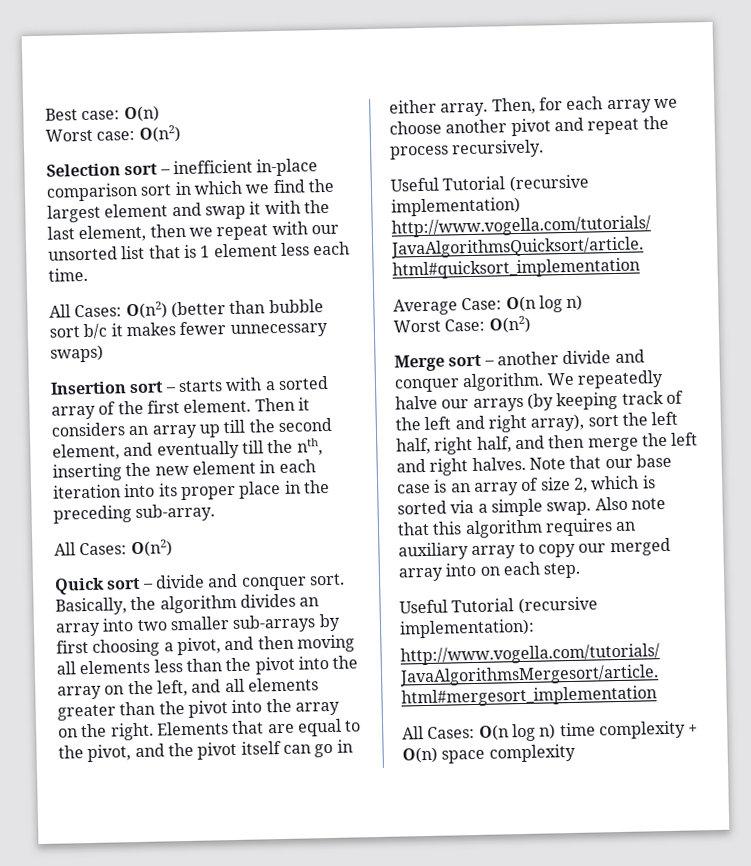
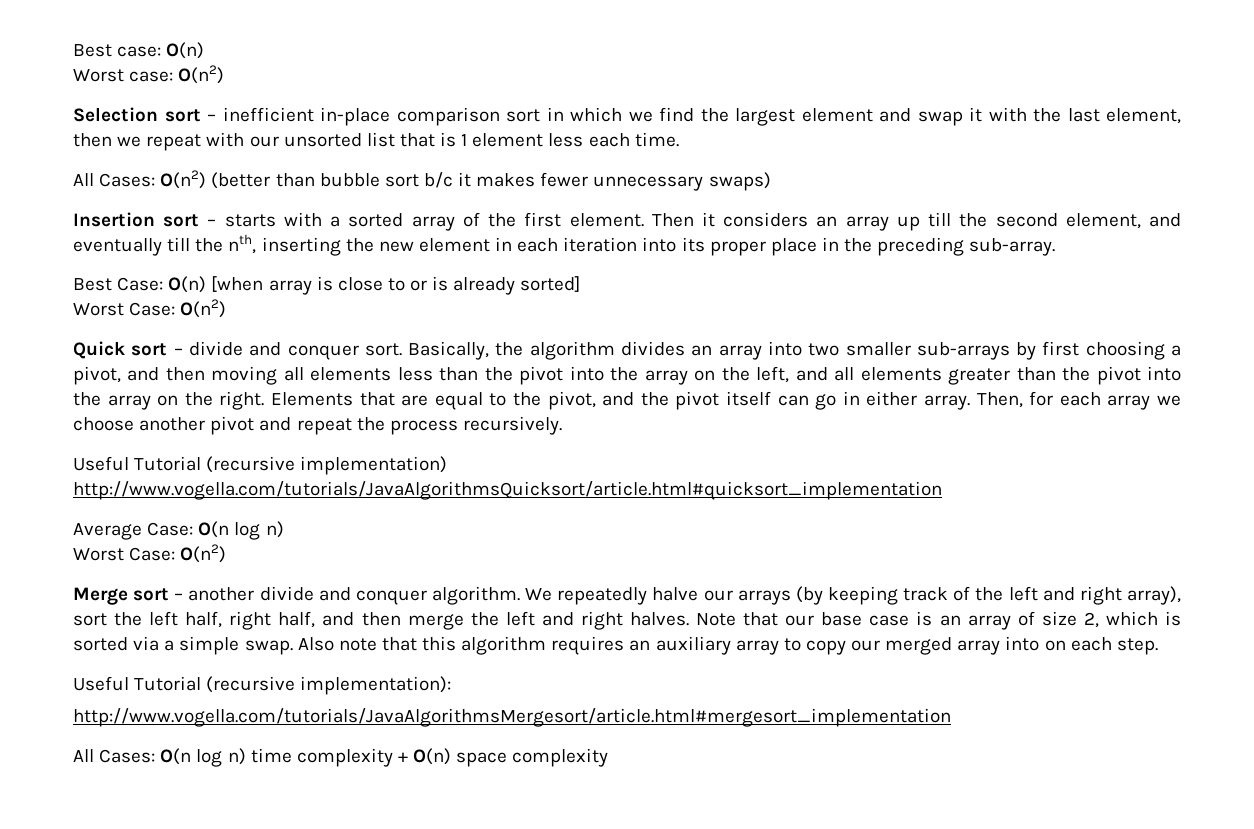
  Then it considers an array up till the second element, and eventually till the nth, inserting the new element in each iteration into its proper place in the preceding sub-array.
- All Cases: O(n2)
+ Best Case: O(n) [when array is close to or is already sorted]
+ Worst Case: O(n2)

